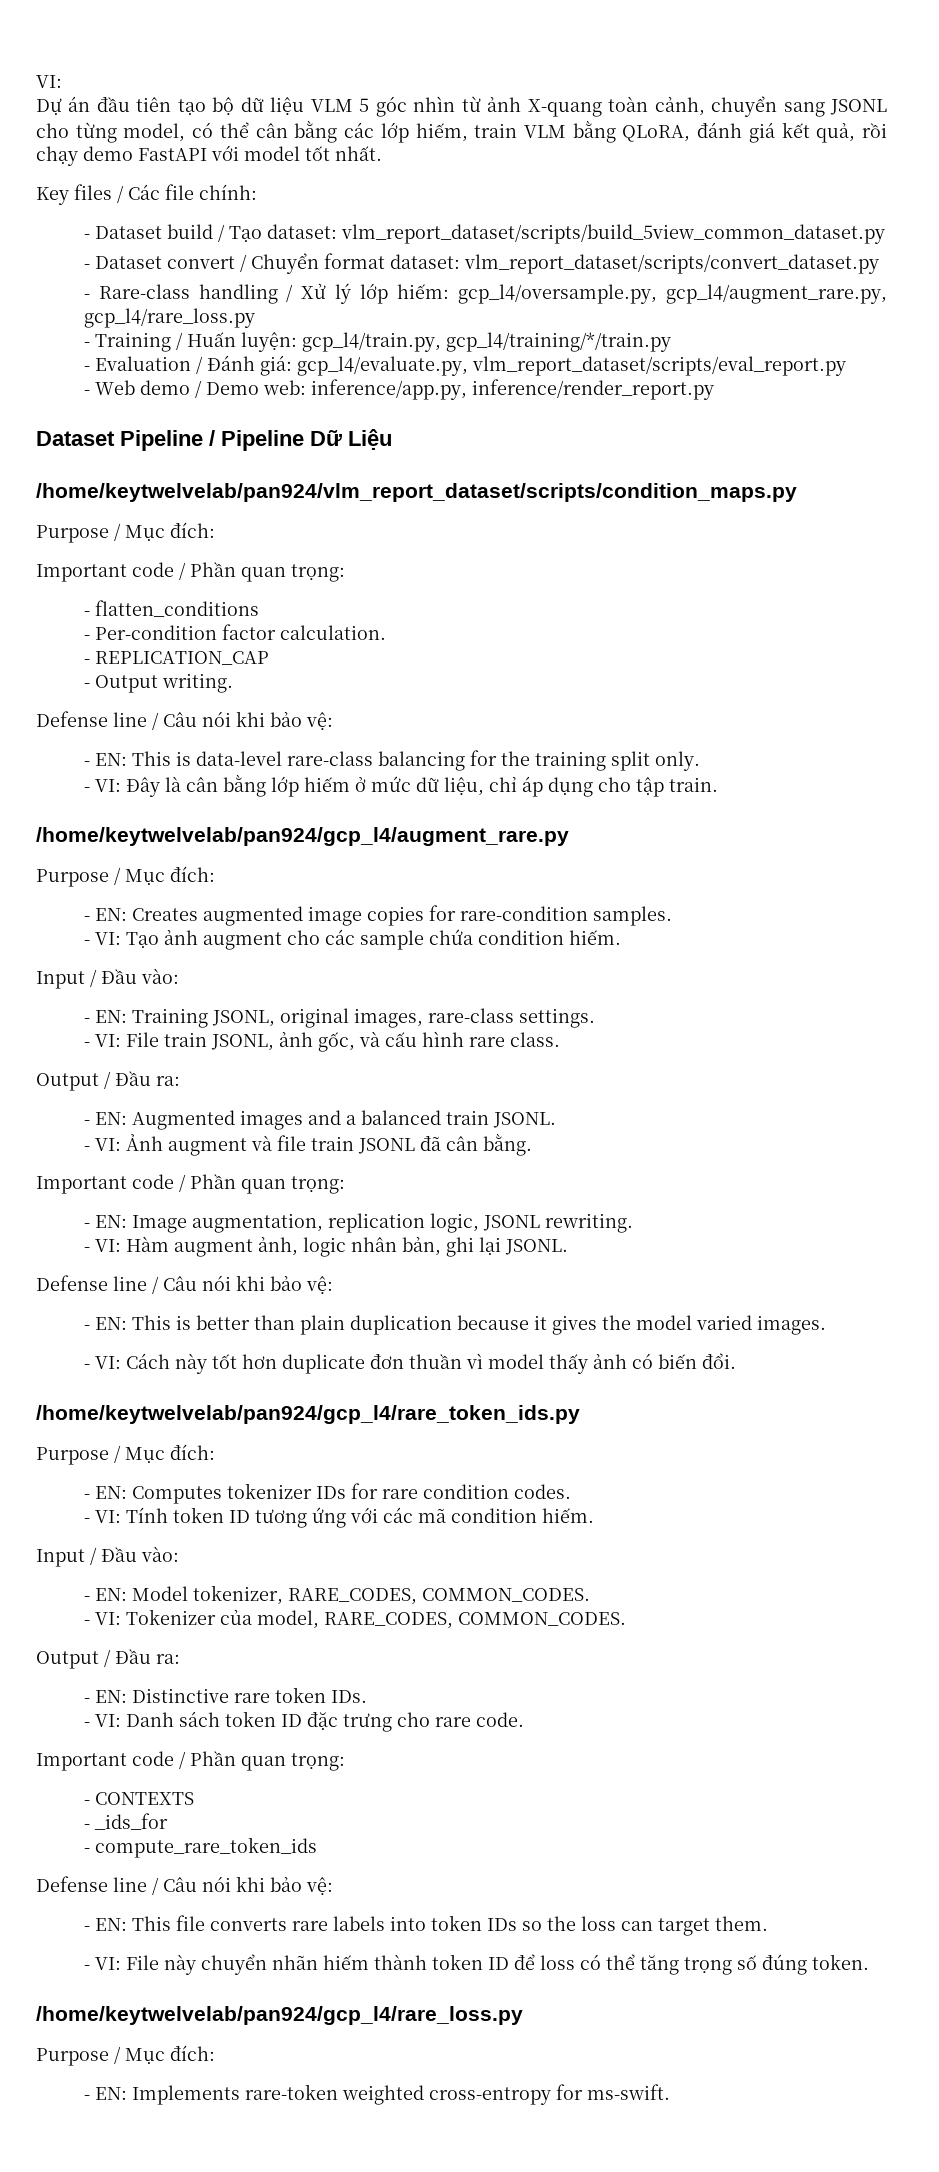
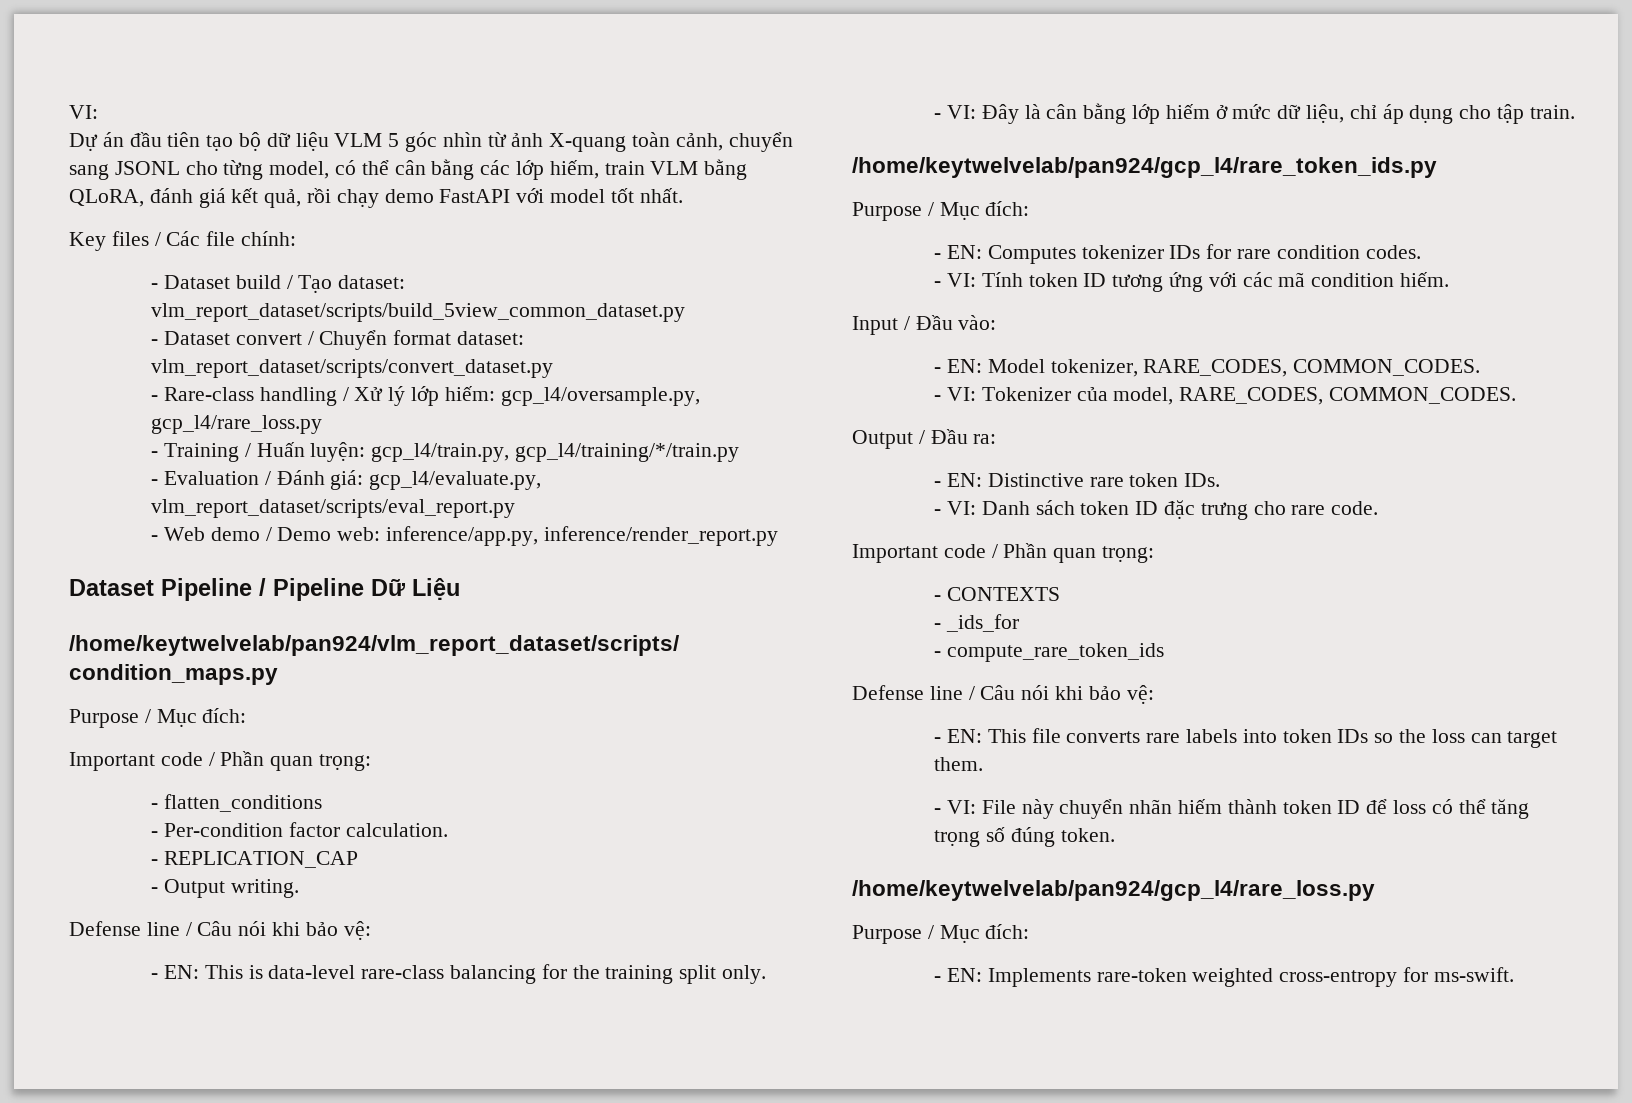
- - Rare-class handling / Xử lý lớp hiếm: gcp_l4/oversample.py, gcp_l4/augment_rare.py, gcp_l4/rare_loss.py
+ - Rare-class handling / Xử lý lớp hiếm: gcp_l4/oversample.py, gcp_l4/rare_loss.py
- /home/keytwelvelab/pan924/gcp_l4/augment_rare.py
- Purpose / Mục đích:
- - EN: Creates augmented image copies for rare-condition samples.
- - VI: Tạo ảnh augment cho các sample chứa condition hiếm.
- Input / Đầu vào:
- - EN: Training JSONL, original images, rare-class settings.
- - VI: File train JSONL, ảnh gốc, và cấu hình rare class.
- Output / Đầu ra:
- - EN: Augmented images and a balanced train JSONL.
- - VI: Ảnh augment và file train JSONL đã cân bằng.
- Important code / Phần quan trọng:
- - EN: Image augmentation, replication logic, JSONL rewriting.
- - VI: Hàm augment ảnh, logic nhân bản, ghi lại JSONL.
- Defense line / Câu nói khi bảo vệ:
- - EN: This is better than plain duplication because it gives the model varied images.
- - VI: Cách này tốt hơn duplicate đơn thuần vì model thấy ảnh có biến đổi.

